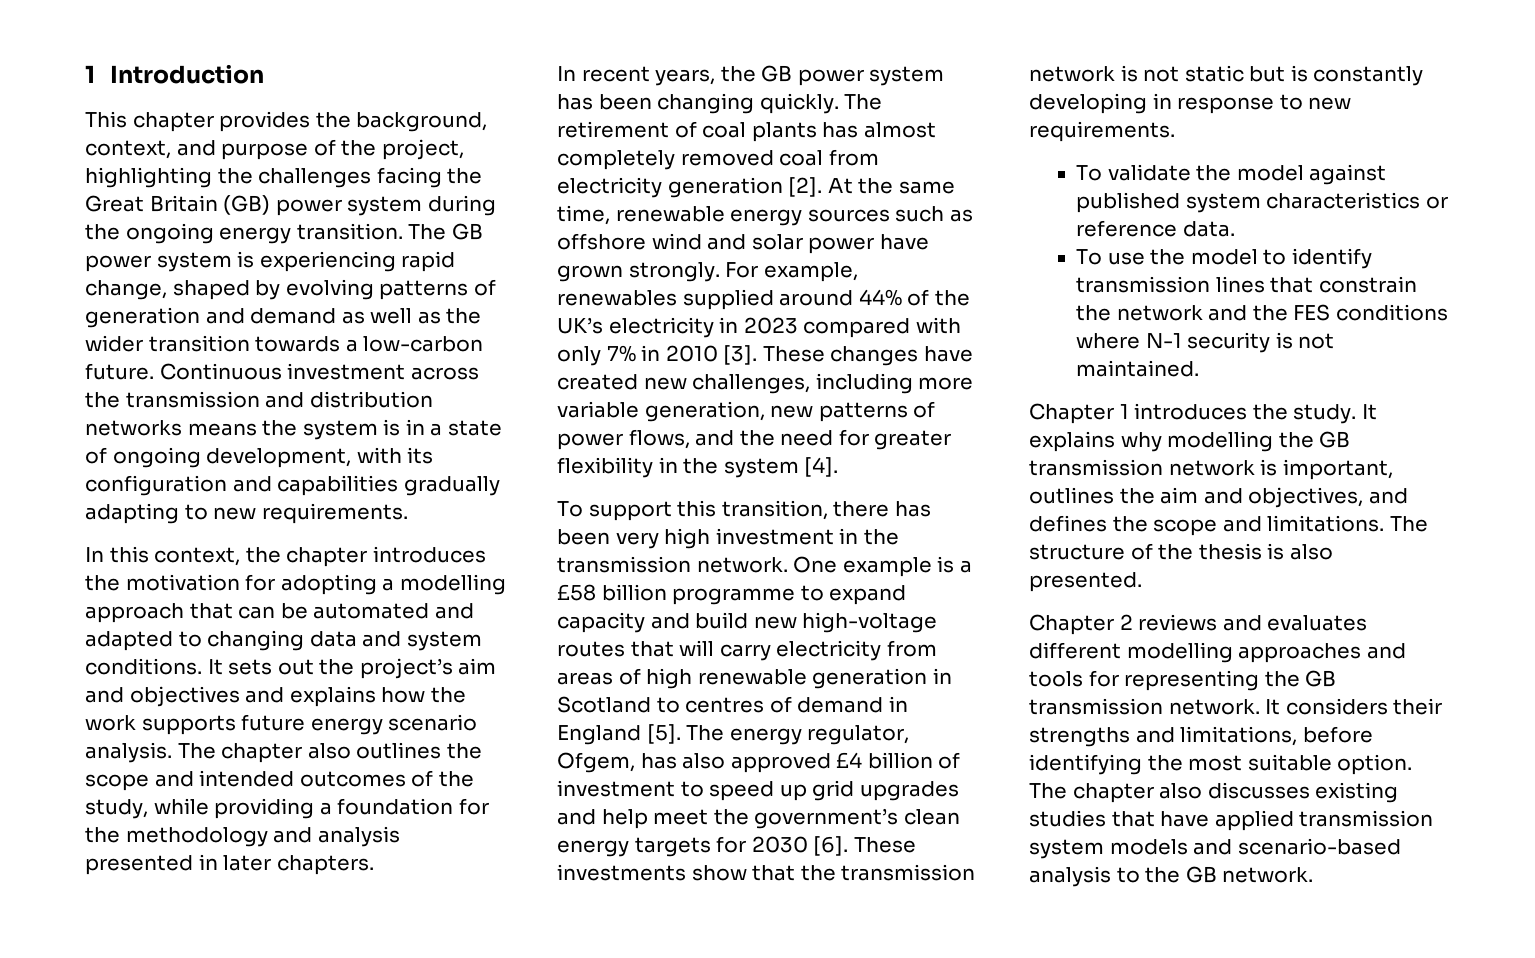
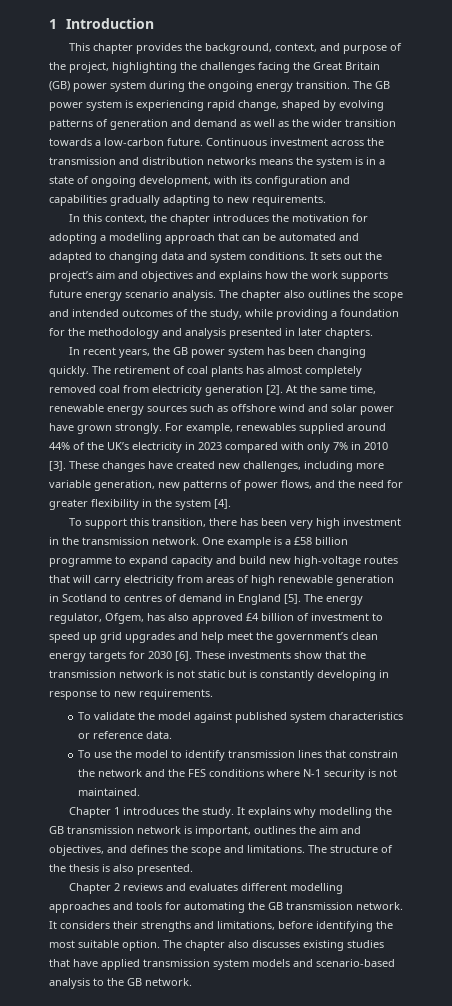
- Chapter 2 reviews and evaluates different modelling approaches and tools for representing the GB transmission network.
+ Chapter 2 reviews and evaluates different modelling approaches and tools for automating the GB transmission network.

